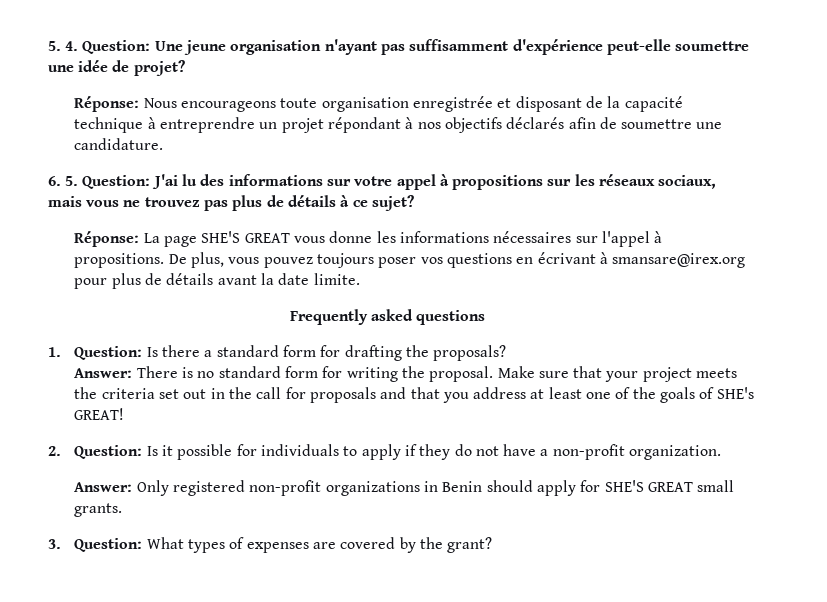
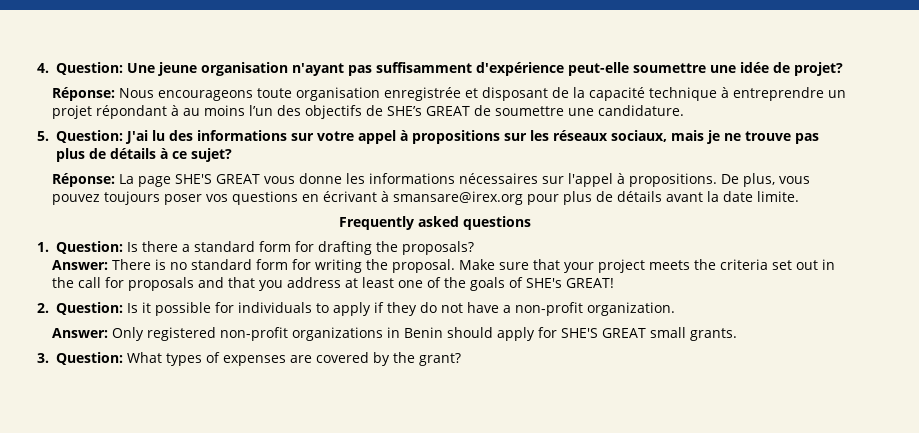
- 5. 4. Question: Une jeune organisation n'ayant pas suffisamment d'expérience peut-elle soumettre une idée de projet?
+ 4. Question: Une jeune organisation n'ayant pas suffisamment d'expérience peut-elle soumettre une idée de projet?
- Réponse: Nous encourageons toute organisation enregistrée et disposant de la capacité technique à entreprendre un projet répondant à nos objectifs déclarés afin de soumettre une candidature.
+ Réponse: Nous encourageons toute organisation enregistrée et disposant de la capacité technique à entreprendre un projet répondant à au moins l’un des objectifs de SHE’s GREAT de soumettre une candidature.
- 6. 5. Question: J'ai lu des informations sur votre appel à propositions sur les réseaux sociaux, mais vous ne trouvez pas plus de détails à ce sujet?
+ 5. Question: J'ai lu des informations sur votre appel à propositions sur les réseaux sociaux, mais je ne trouve pas plus de détails à ce sujet?

